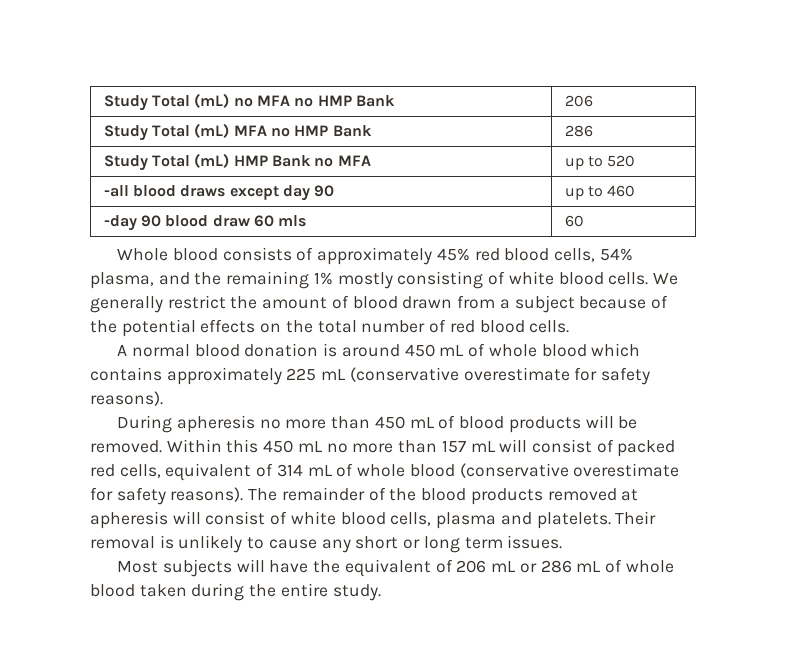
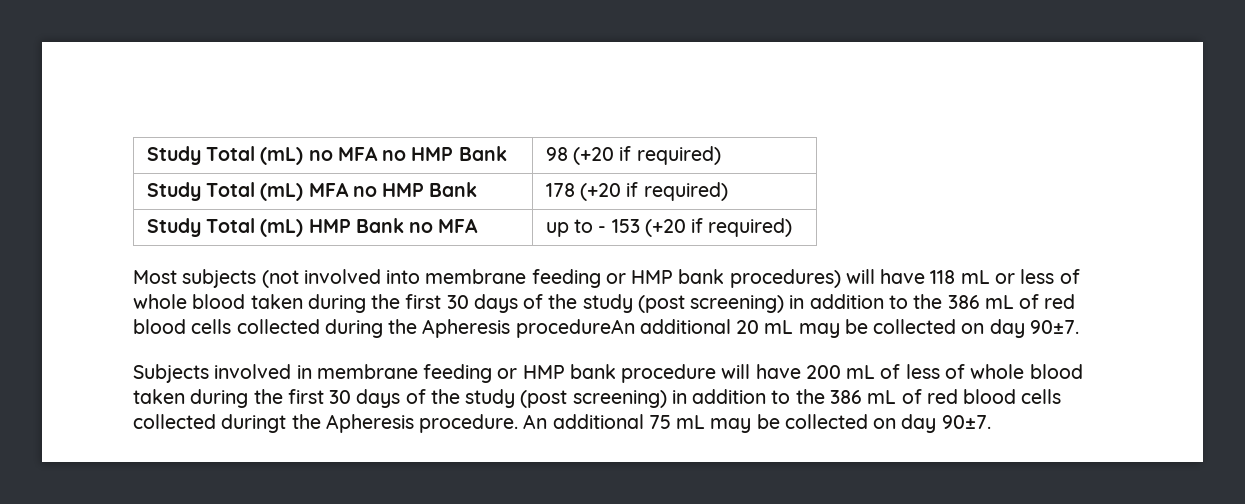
- Study Total (mL) no MFA no HMP Bank | 206
+ Study Total (mL) no MFA no HMP Bank | 98 (+20 if required)
- Study Total (mL) MFA no HMP Bank | 286
+ Study Total (mL) MFA no HMP Bank | 178 (+20 if required)
- Study Total (mL) HMP Bank no MFA | up to 520
- -all blood draws except day 90 | up to 460
- -day 90 blood draw 60 mls | 60
- Whole blood consists of approximately 45% red blood cells, 54% plasma, and the remaining 1% mostly consisting of white blood cells. We generally restrict the amount of blood drawn from a subject because of the potential effects on the total number of red blood cells.
- A normal blood donation is around 450 mL of whole blood which contains approximately 225 mL (conservative overestimate for safety reasons).
- During apheresis no more than 450 mL of blood products will be removed. Within this 450 mL no more than 157 mL will consist of packed red cells, equivalent of 314 mL of whole blood (conservative overestimate for safety reasons). The remainder of the blood products removed at apheresis will consist of white blood cells, plasma and platelets. Their removal is unlikely to cause any short or long term issues.
- Most subjects will have the equivalent of 206 mL or 286 mL of whole blood taken during the entire study.
+ Study Total (mL) HMP Bank no MFA | up to - 153 (+20 if required)
+ Most subjects (not involved into membrane feeding or HMP bank procedures) will have 118 mL or less of whole blood taken during the first 30 days of the study (post screening) in addition to the 386 mL of red blood cells collected during the Apheresis procedureAn additional 20 mL may be collected on day 90±7.
+ Subjects involved in membrane feeding or HMP bank procedure will have 200 mL of less of whole blood taken during the first 30 days of the study (post screening) in addition to the 386 mL of red blood cells collected duringt the Apheresis procedure. An additional 75 mL may be collected on day 90±7.

